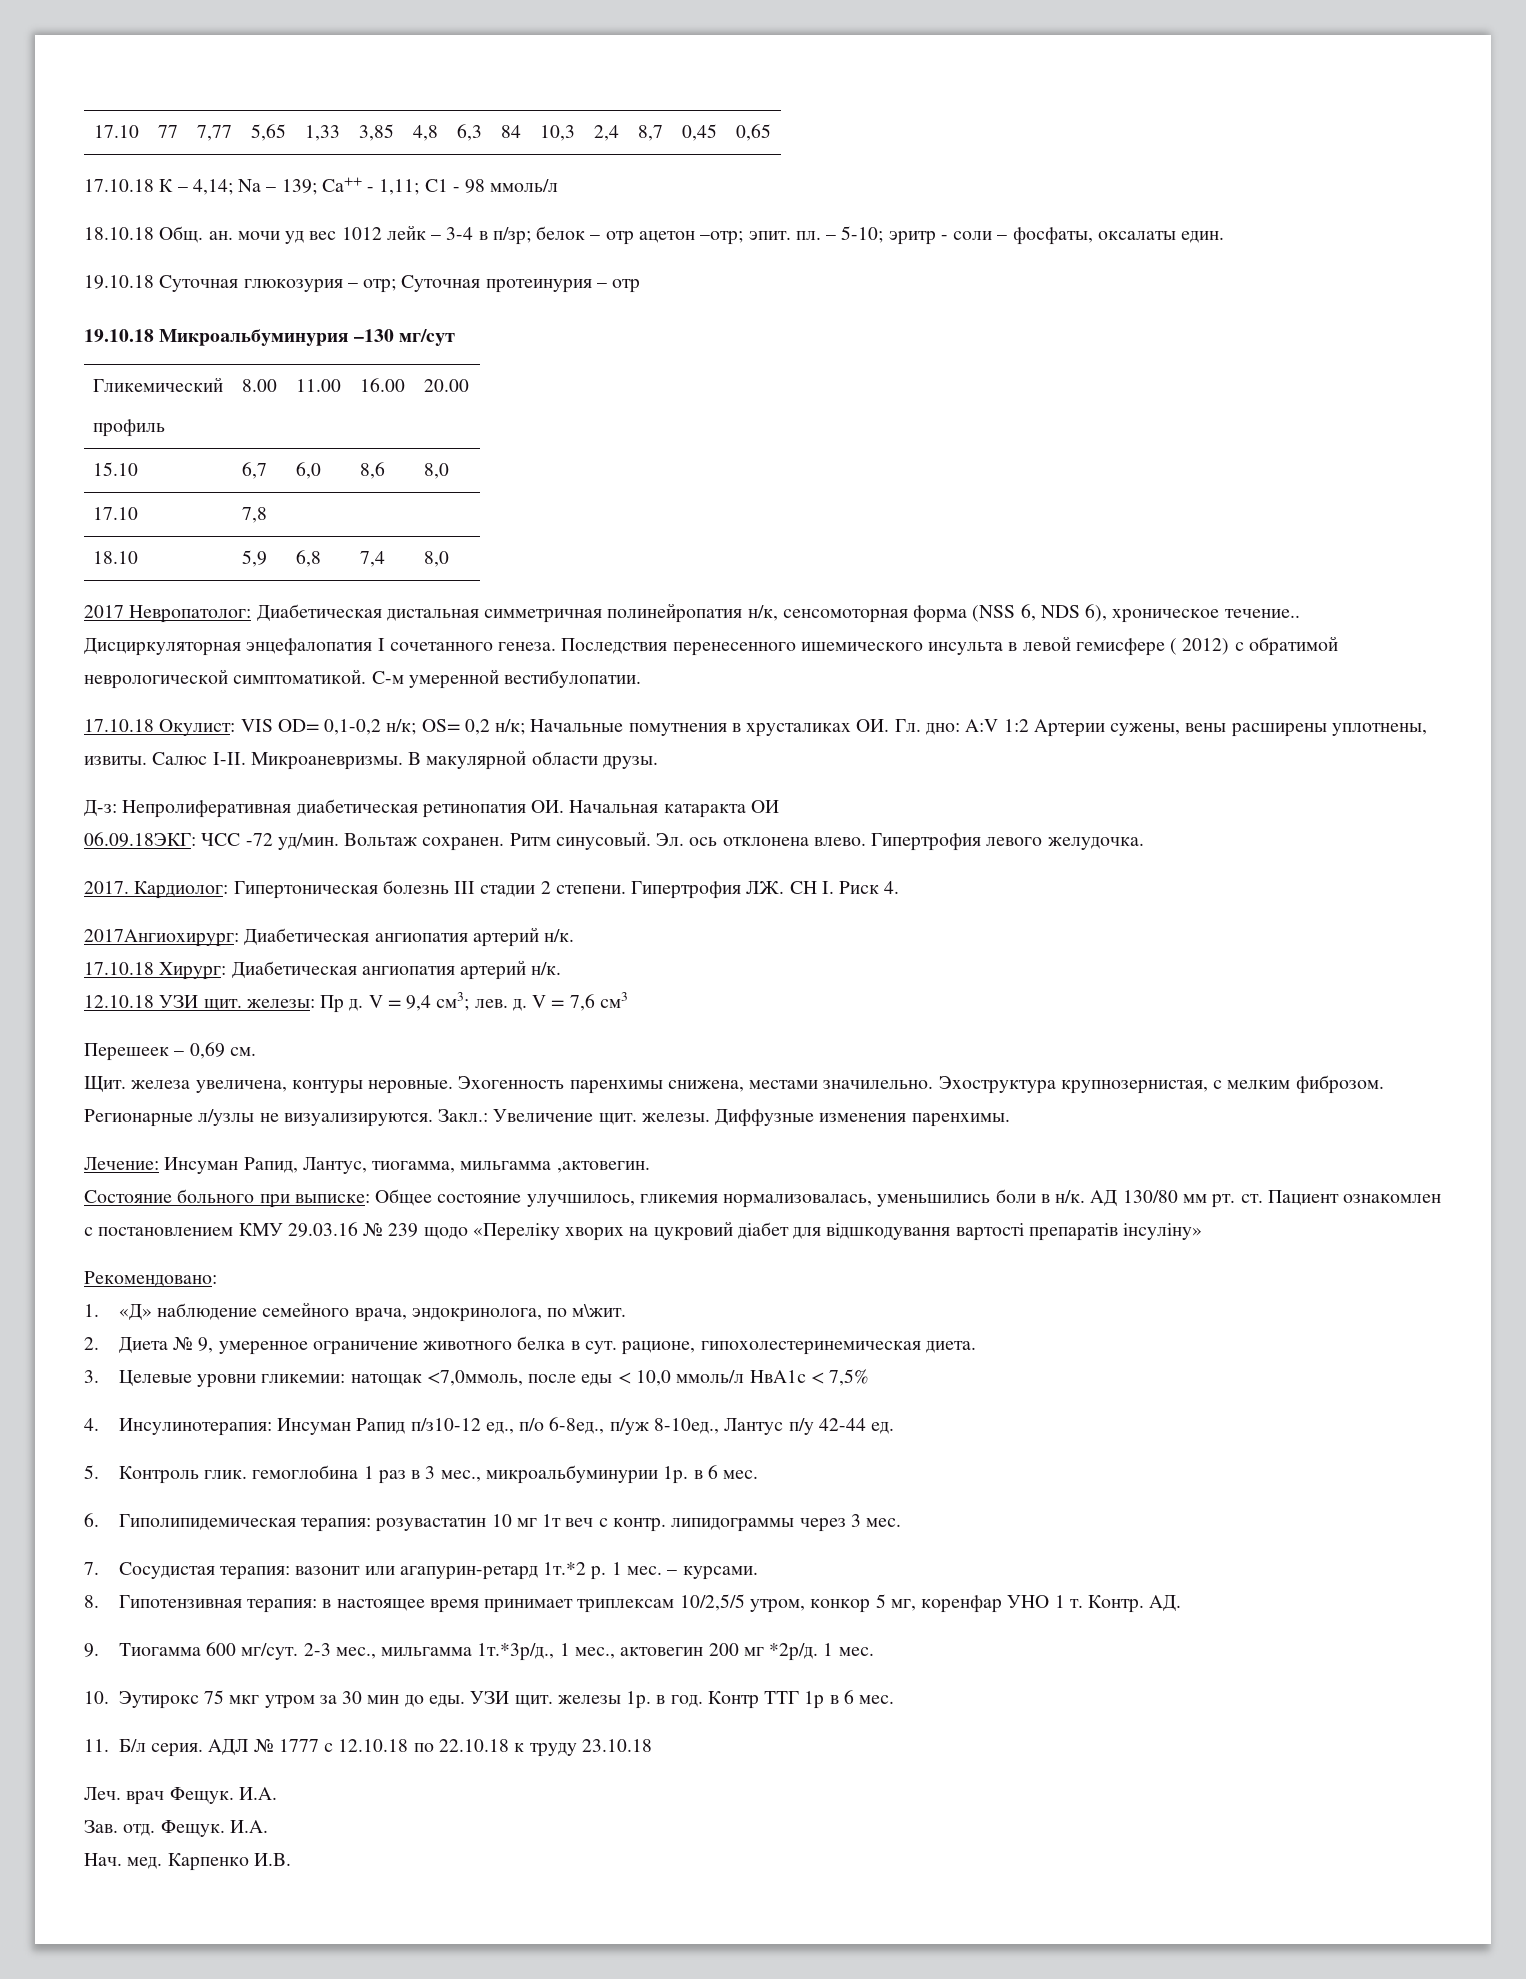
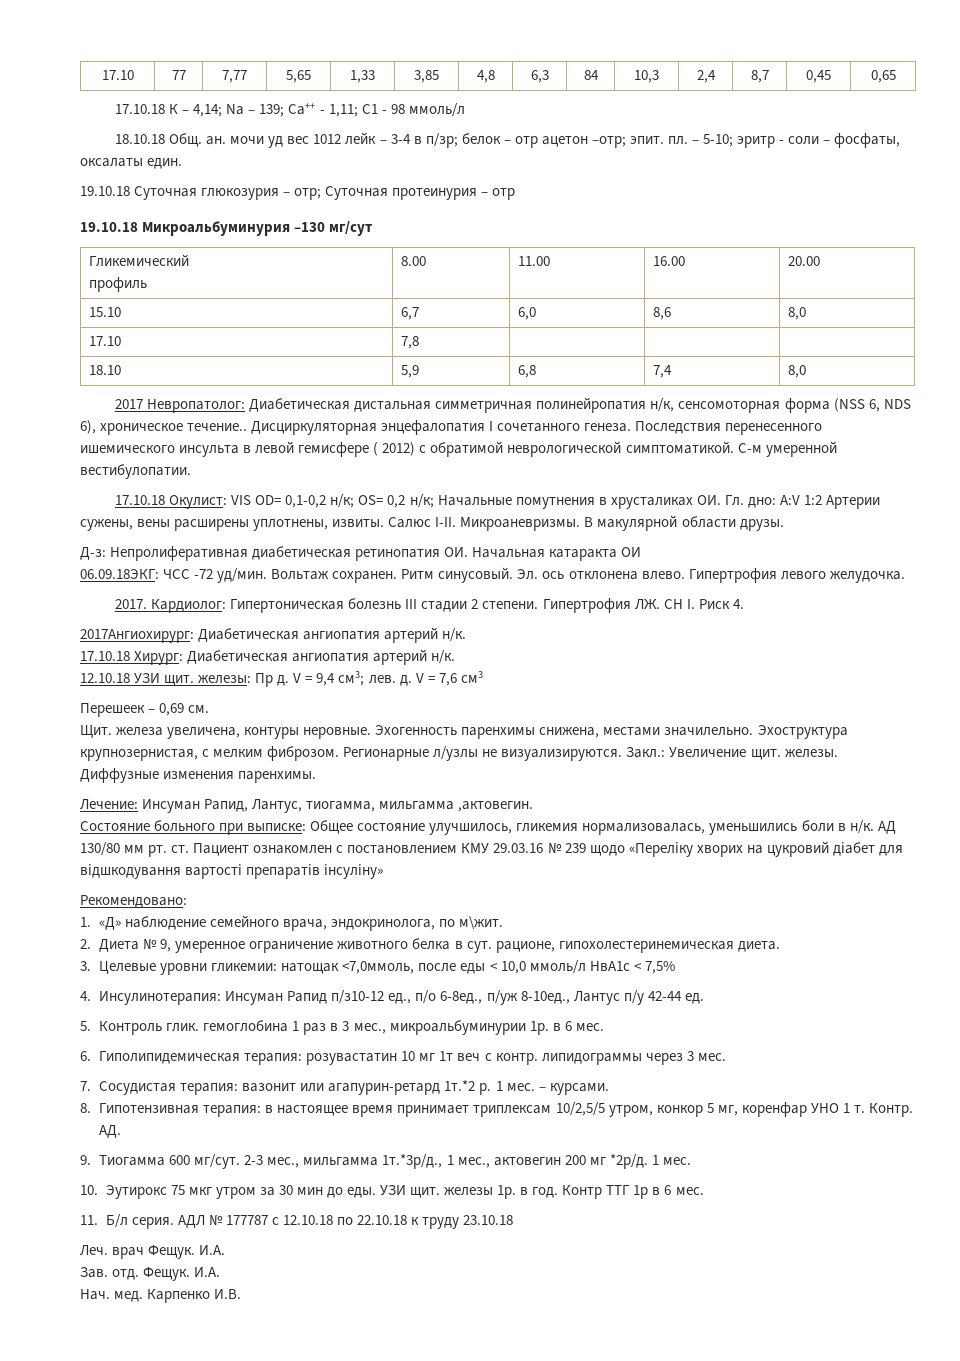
- АДЛ № 1777 с 12.10.18 по 22.10.18 к труду 23.10.18
+ АДЛ № 177787 с 12.10.18 по 22.10.18 к труду 23.10.18

